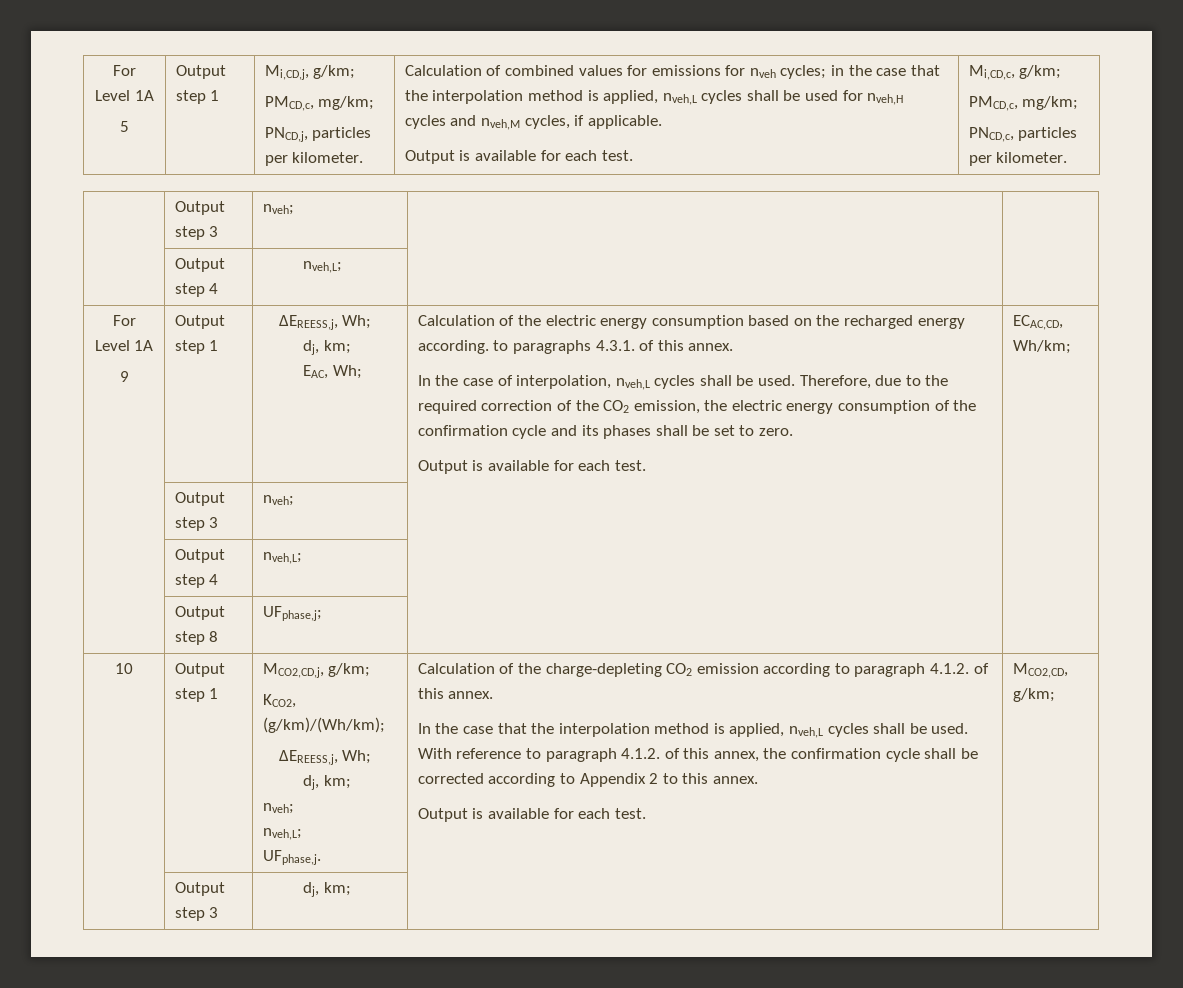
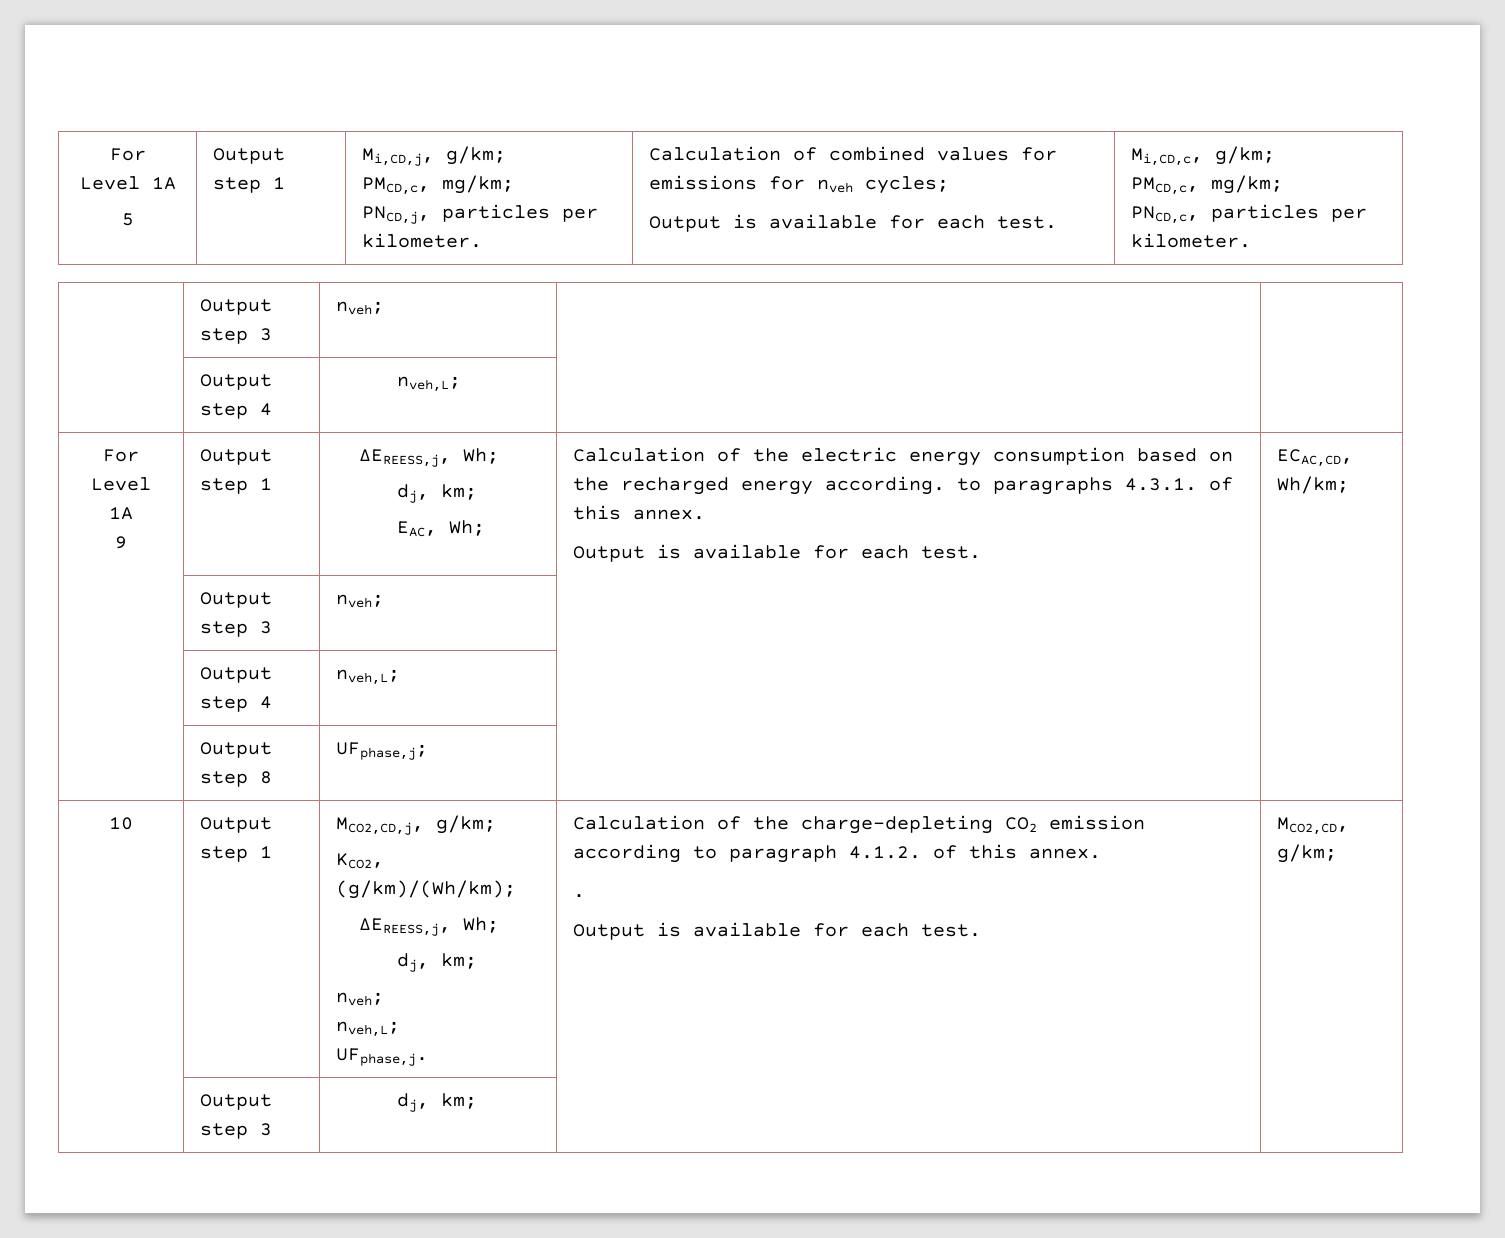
- Calculation of combined values for emissions for nveh cycles; in the case that the interpolation method is applied, nveh,L cycles shall be used for nveh,H cycles and nveh,M cycles, if applicable.
+ Calculation of combined values for emissions for nveh cycles;
- In the case of interpolation, nveh,L cycles shall be used. Therefore, due to the required correction of the CO2 emission, the electric energy consumption of the confirmation cycle and its phases shall be set to zero.
- In the case that the interpolation method is applied, nveh,L cycles shall be used. With reference to paragraph 4.1.2. of this annex, the confirmation cycle shall be corrected according to Appendix 2 to this annex.
+ .

